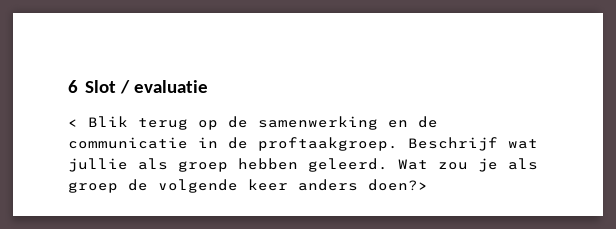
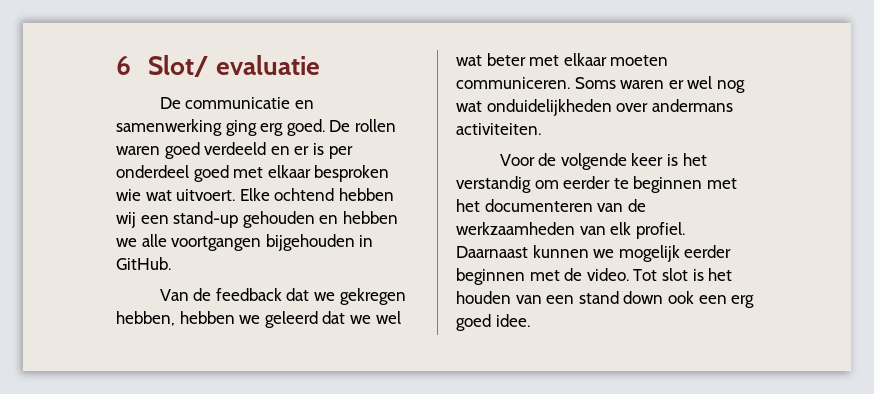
- 6 Slot / evaluatie
+ 6 Slot/ evaluatie
- < Blik terug op de samenwerking en de communicatie in de proftaakgroep. Beschrijf wat jullie als groep hebben geleerd. Wat zou je als groep de volgende keer anders doen?>
+ De communicatie en samenwerking ging erg goed. De rollen waren goed verdeeld en er is per onderdeel goed met elkaar besproken wie wat uitvoert. Elke ochtend hebben wij een stand-up gehouden en hebben we alle voortgangen bijgehouden in GitHub.
+ Van de feedback dat we gekregen hebben, hebben we geleerd dat we wel wat beter met elkaar moeten communiceren. Soms waren er wel nog wat onduidelijkheden over andermans activiteiten.
+ Voor de volgende keer is het verstandig om eerder te beginnen met het documenteren van de werkzaamheden van elk profiel. Daarnaast kunnen we mogelijk eerder beginnen met de video. Tot slot is het houden van een stand down ook een erg goed idee.

